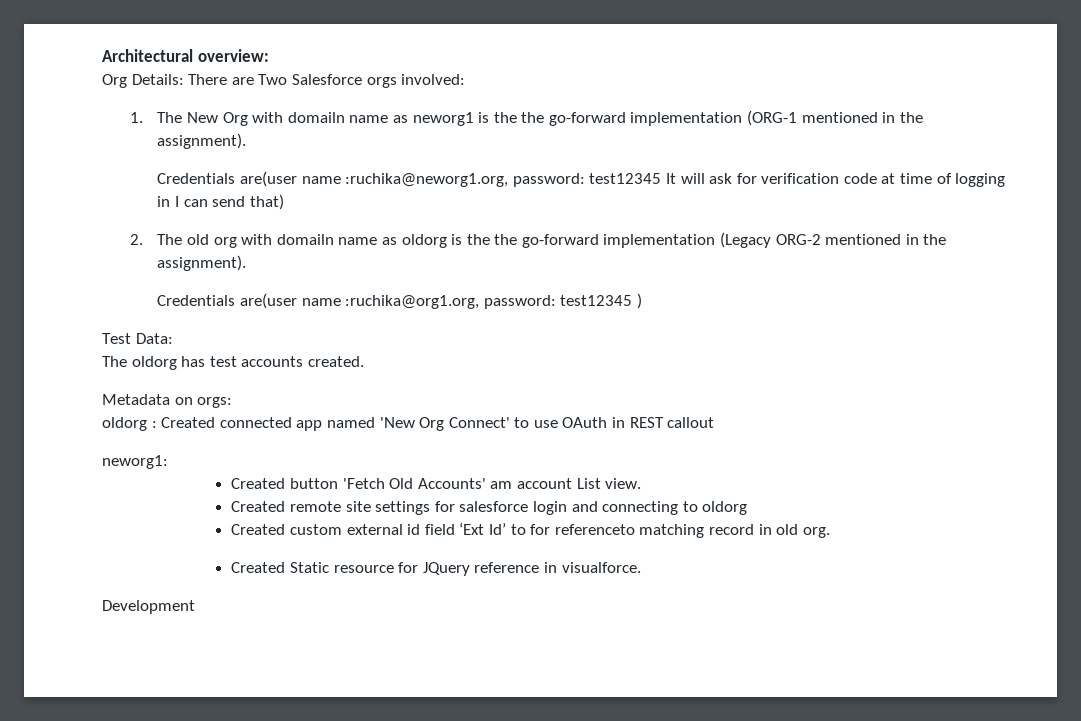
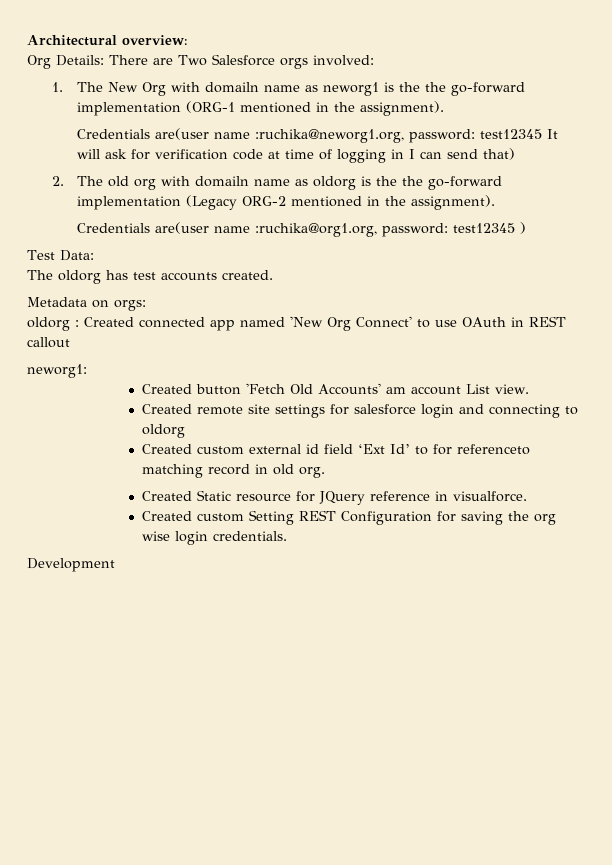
+ Created custom Setting REST Configuration for saving the org wise login credentials.

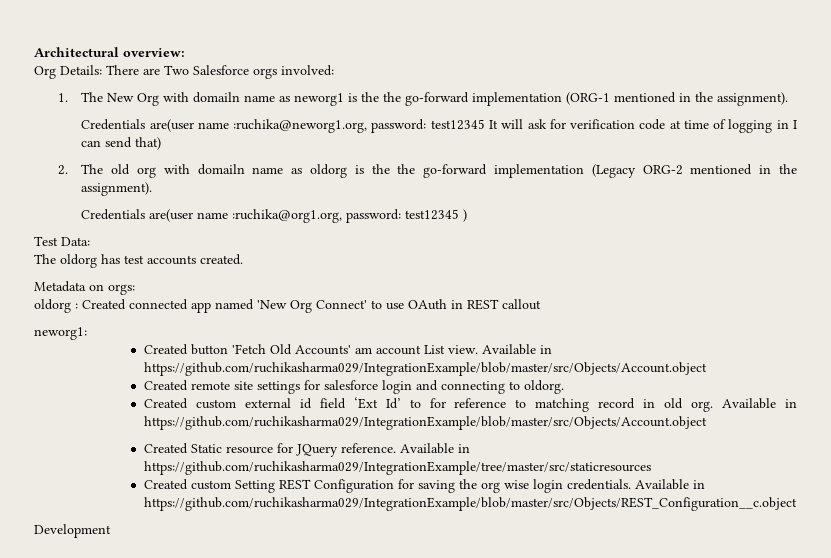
- Created button 'Fetch Old Accounts' am account List view.
+ Created button 'Fetch Old Accounts' am account List view. Available in https://github.com/ruchikasharma029/IntegrationExample/blob/master/src/Objects/Account.object
- Created remote site settings for salesforce login and connecting to oldorg
+ Created remote site settings for salesforce login and connecting to oldorg.
- Created custom external id field ‘Ext Id’ to for referenceto matching record in old org.
+ Created custom external id field ‘Ext Id’ to for reference to matching record in old org. Available in https://github.com/ruchikasharma029/IntegrationExample/blob/master/src/Objects/Account.object
- Created Static resource for JQuery reference in visualforce.
+ Created Static resource for JQuery reference. Available in https://github.com/ruchikasharma029/IntegrationExample/tree/master/src/staticresources
+ Available in https://github.com/ruchikasharma029/IntegrationExample/blob/master/src/Objects/REST_Configuration__c.object

